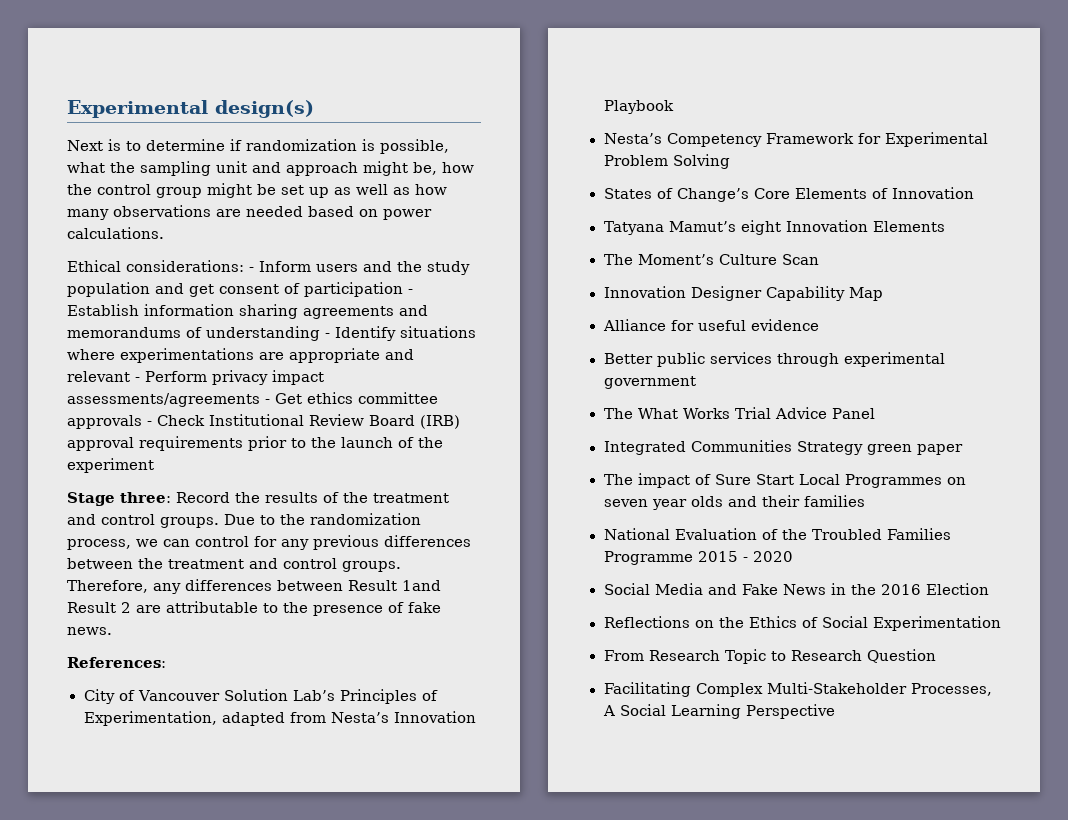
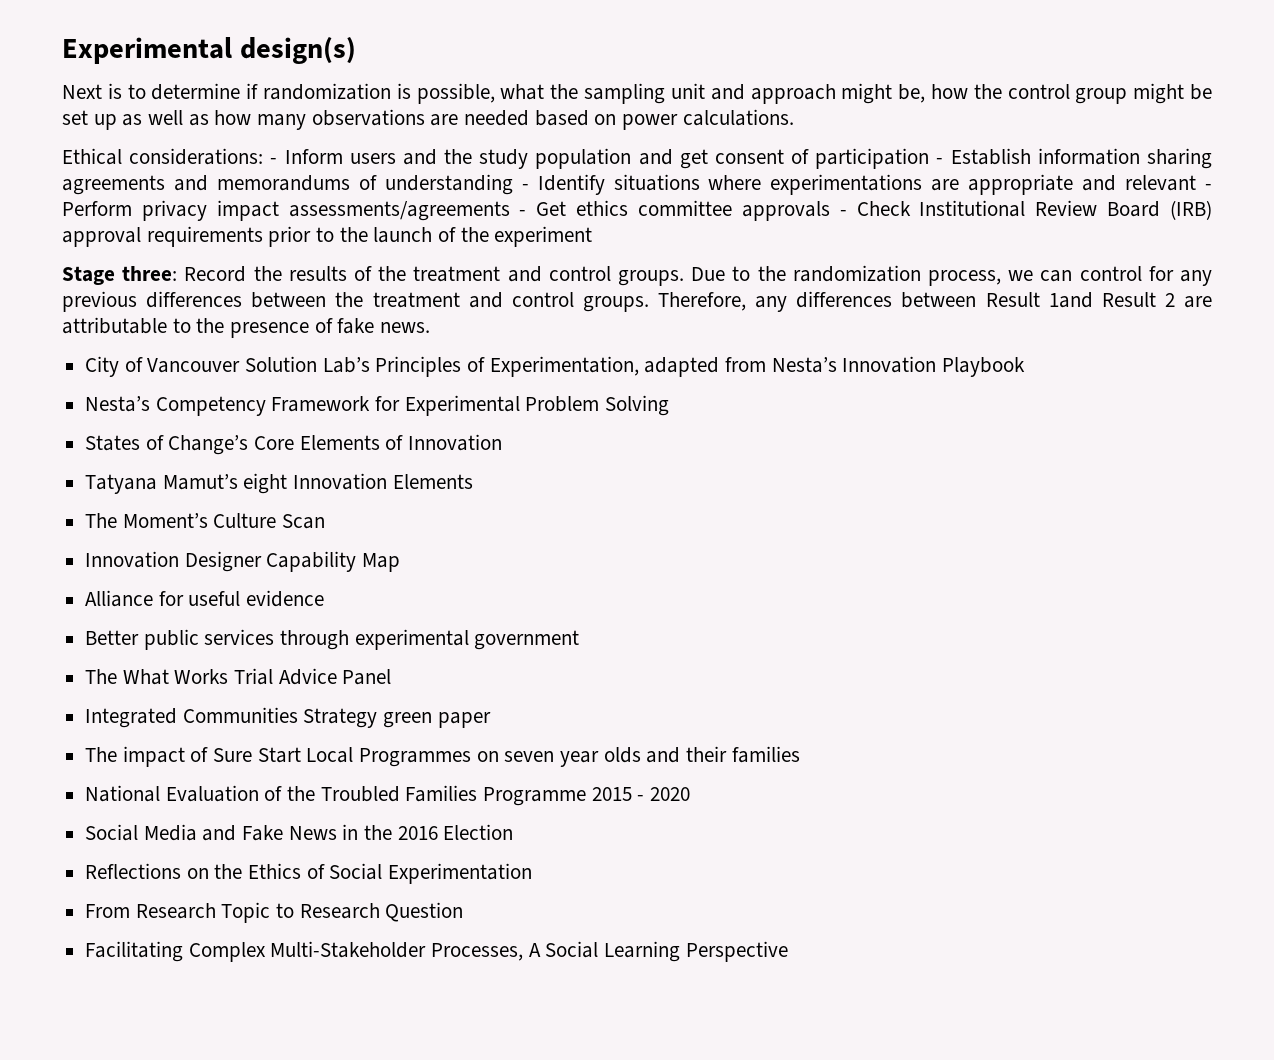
- References:

